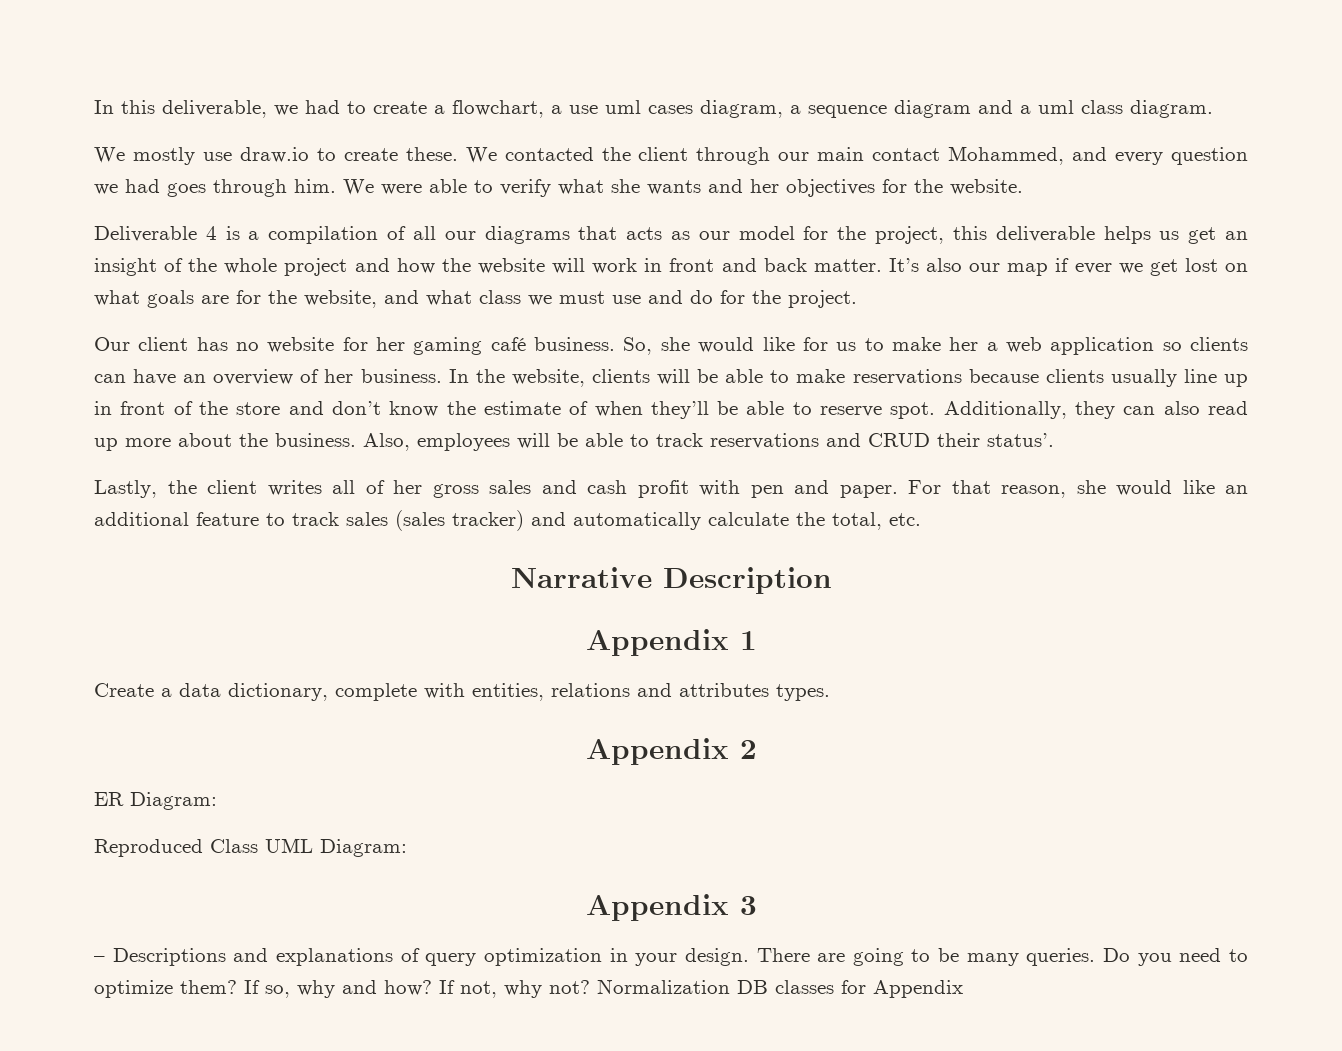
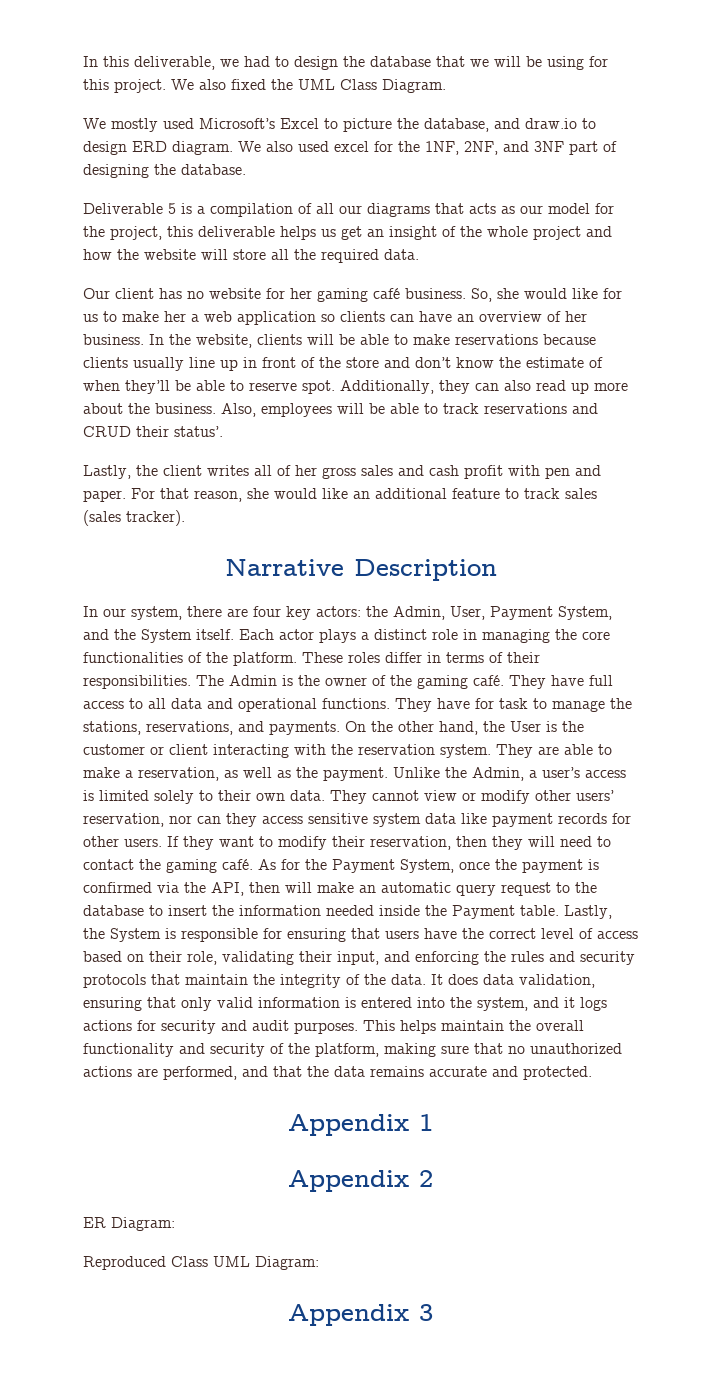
- In this deliverable, we had to create a flowchart, a use uml cases diagram, a sequence diagram and a uml class diagram.
- We mostly use draw.io to create these. We contacted the client through our main contact Mohammed, and every question we had goes through him. We were able to verify what she wants and her objectives for the website.
+ In this deliverable, we had to design the database that we will be using for this project. We also fixed the UML Class Diagram.
+ We mostly used Microsoft’s Excel to picture the database, and draw.io to design ERD diagram. We also used excel for the 1NF, 2NF, and 3NF part of designing the database.
- Deliverable 4 is a compilation of all our diagrams that acts as our model for the project, this deliverable helps us get an insight of the whole project and how the website will work in front and back matter. It’s also our map if ever we get lost on what goals are for the website, and what class we must use and do for the project.
+ Deliverable 5 is a compilation of all our diagrams that acts as our model for the project, this deliverable helps us get an insight of the whole project and how the website will store all the required data.
- For that reason, she would like an additional feature to track sales (sales tracker) and automatically calculate the total, etc.
+ For that reason, she would like an additional feature to track sales (sales tracker).
  Narrative Description
+ In our system, there are four key actors: the Admin, User, Payment System, and the System itself. Each actor plays a distinct role in managing the core functionalities of the platform. These roles differ in terms of their responsibilities. The Admin is the owner of the gaming café. They have full access to all data and operational functions. They have for task to manage the stations, reservations, and payments. On the other hand, the User is the customer or client interacting with the reservation system. They are able to make a reservation, as well as the payment. Unlike the Admin, a user’s access is limited solely to their own data. They cannot view or modify other users’ reservation, nor can they access sensitive system data like payment records for other users. If they want to modify their reservation, then they will need to contact the gaming café. As for the Payment System, once the payment is confirmed via the API, then will make an automatic query request to the database to insert the information needed inside the Payment table. Lastly, the System is responsible for ensuring that users have the correct level of access based on their role, validating their input, and enforcing the rules and security protocols that maintain the integrity of the data. It does data validation, ensuring that only valid information is entered into the system, and it logs actions for security and audit purposes. This helps maintain the overall functionality and security of the platform, making sure that no unauthorized actions are performed, and that the data remains accurate and protected.
  Appendix 1
- Create a data dictionary, complete with entities, relations and attributes types.
- – Descriptions and explanations of query optimization in your design. There are going to be many queries. Do you need to optimize them? If so, why and how? If not, why not? Normalization DB classes for Appendix

